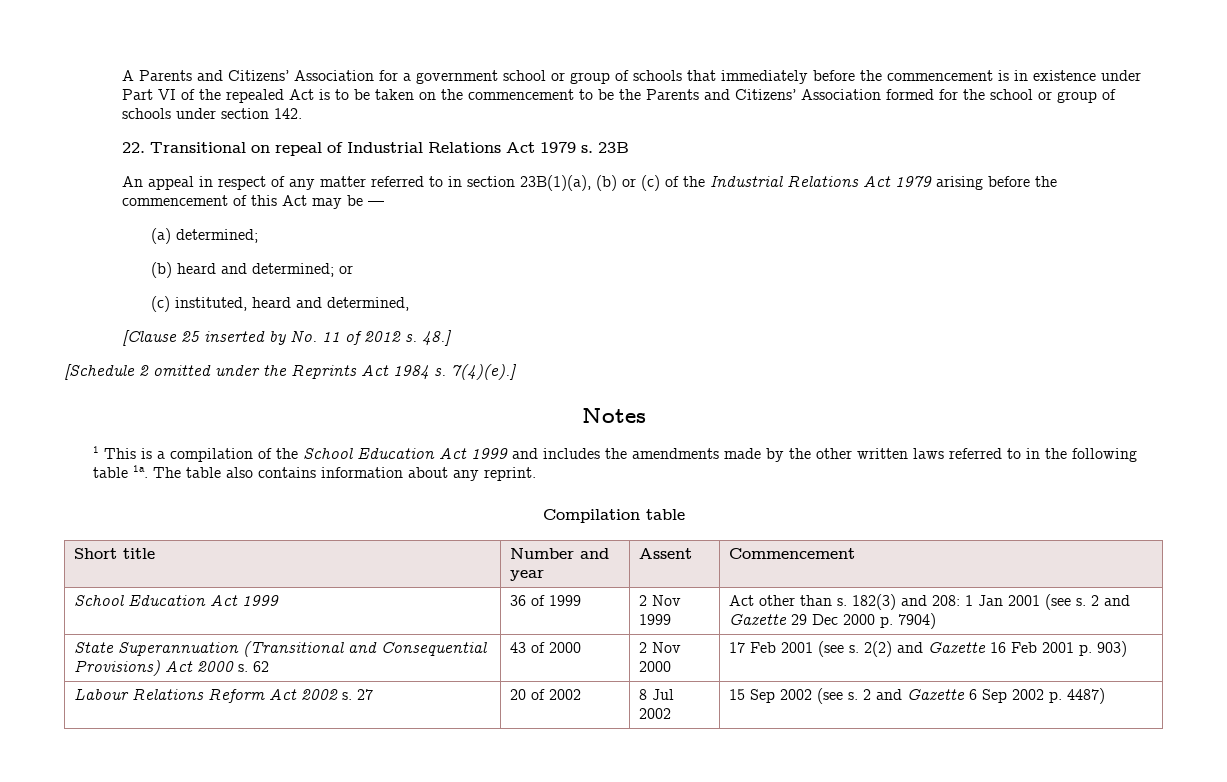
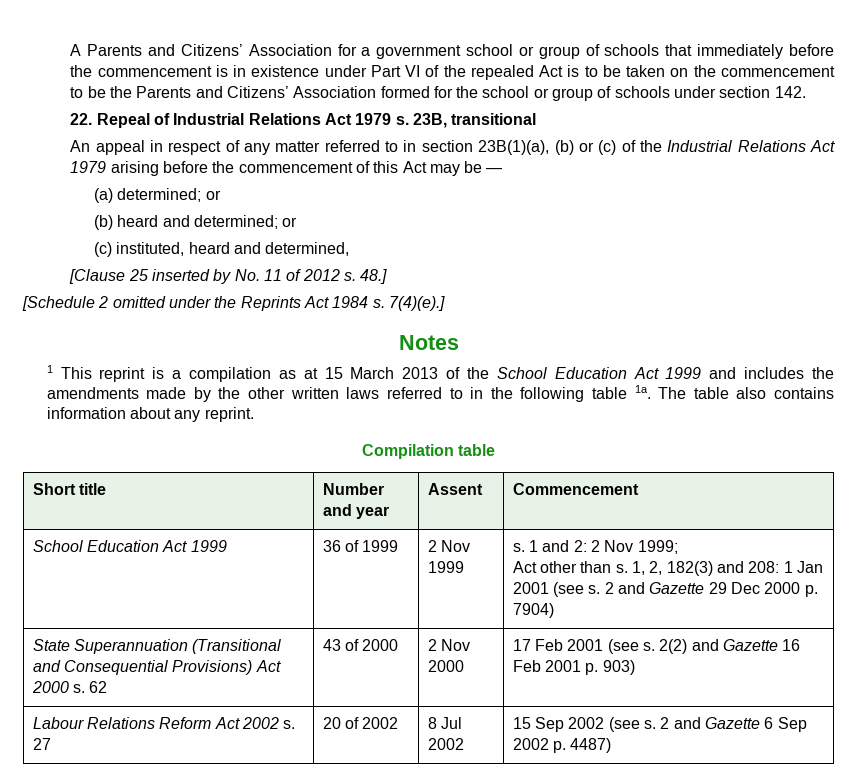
- 22. Transitional on repeal of Industrial Relations Act 1979 s.
+ 22. Repeal of Industrial Relations Act 1979 s.
- 23B
+ 23B, transitional
- (a) determined;
+ (a) determined; or
- 1 This is a compilation of the School Education Act 1999 and includes the amendments made by the other written laws referred to in the following table 1a.
+ 1 This reprint is a compilation as at 15 March 2013 of the School Education Act 1999 and includes the amendments made by the other written laws referred to in the following table 1a.
- School Education Act 1999 | 36 of 1999 | 2 Nov 1999 | Act other than s. 182(3) and 208: 1 Jan 2001 (see s. 2 and Gazette 29 Dec 2000 p. 7904)
+ School Education Act 1999 | 36 of 1999 | 2 Nov 1999 | s. 1 and 2: 2 Nov 1999;
+ Act other than s. 1, 2, 182(3) and 208: 1 Jan 2001 (see s. 2 and Gazette 29 Dec 2000 p. 7904)

